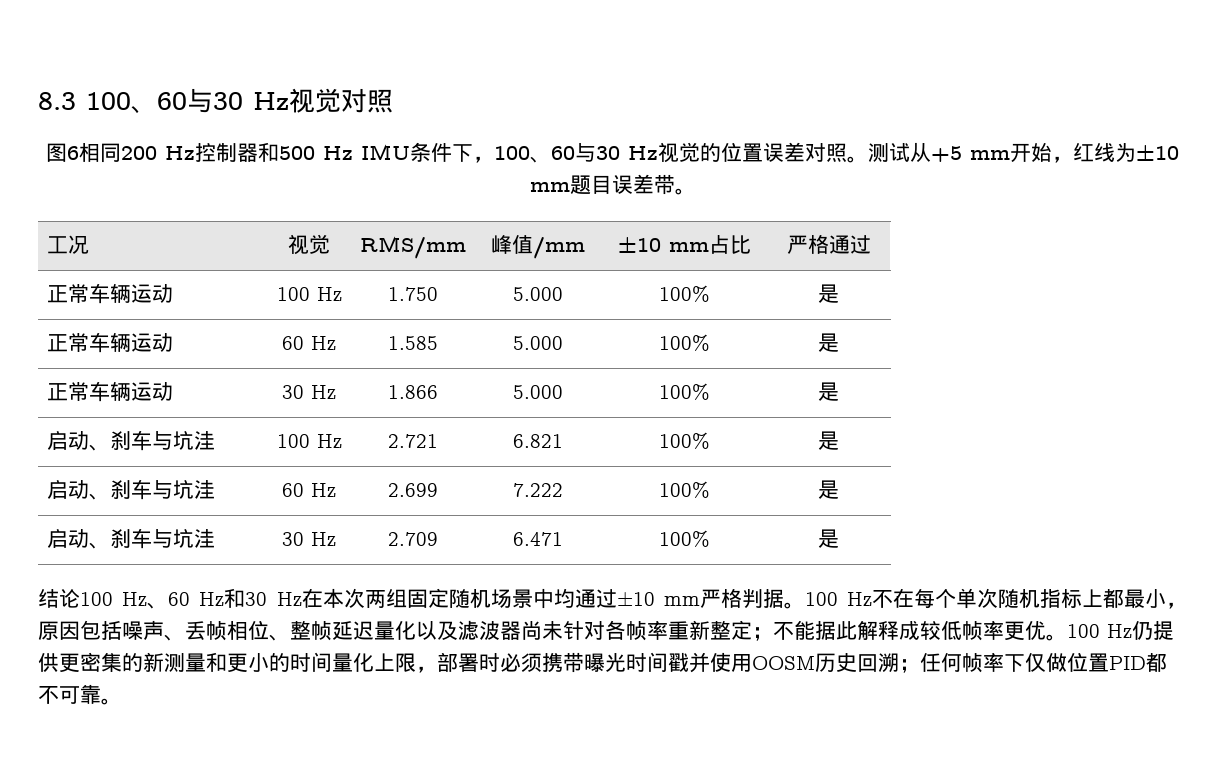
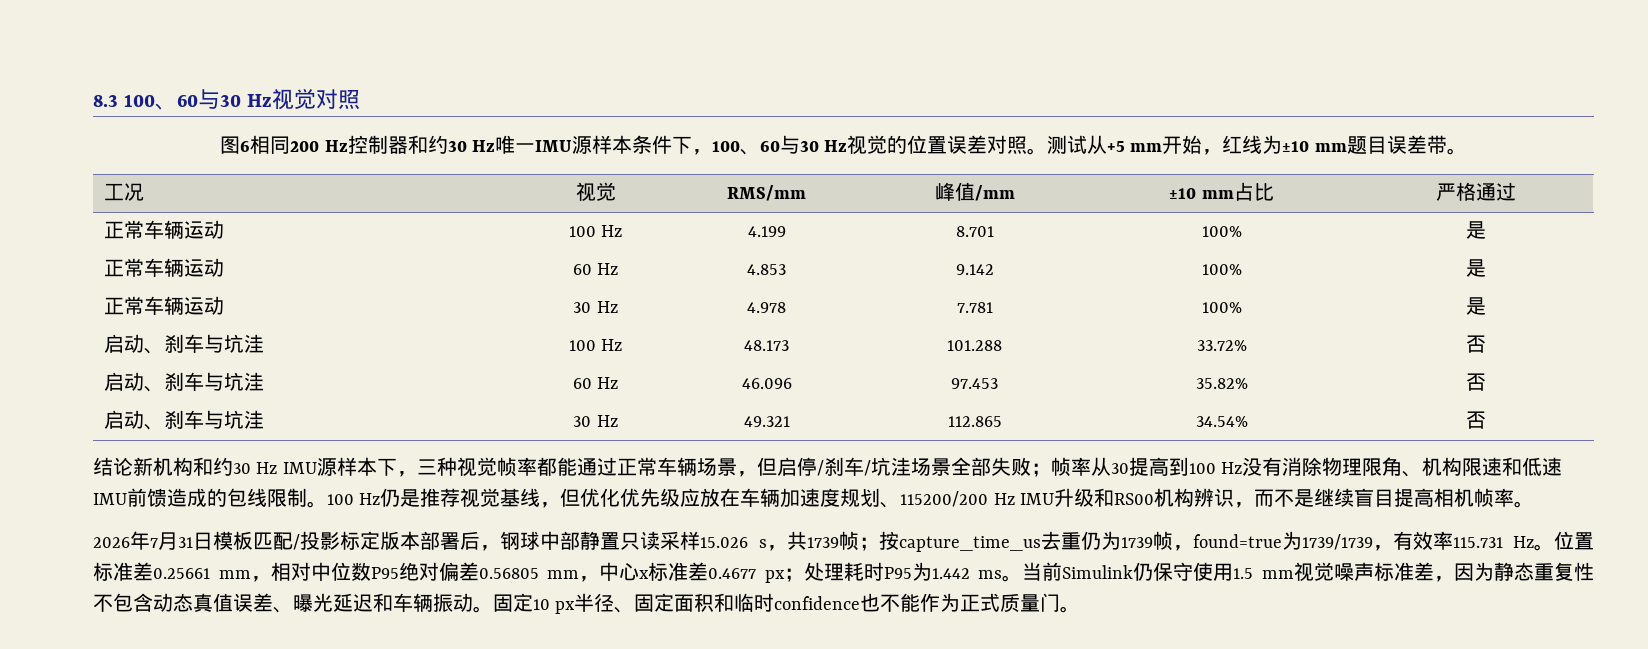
- 图6相同200 Hz控制器和500 Hz IMU条件下，100、60与30 Hz视觉的位置误差对照。
+ 图6相同200 Hz控制器和约30 Hz唯一IMU源样本条件下，100、60与30 Hz视觉的位置误差对照。
- 正常车辆运动 | 100 Hz | 1.750 | 5.000 | 100% | 是
+ 正常车辆运动 | 100 Hz | 4.199 | 8.701 | 100% | 是
- 正常车辆运动 | 60 Hz | 1.585 | 5.000 | 100% | 是
+ 正常车辆运动 | 60 Hz | 4.853 | 9.142 | 100% | 是
- 正常车辆运动 | 30 Hz | 1.866 | 5.000 | 100% | 是
+ 正常车辆运动 | 30 Hz | 4.978 | 7.781 | 100% | 是
- 启动、刹车与坑洼 | 100 Hz | 2.721 | 6.821 | 100% | 是
+ 启动、刹车与坑洼 | 100 Hz | 48.173 | 101.288 | 33.72% | 否
- 启动、刹车与坑洼 | 60 Hz | 2.699 | 7.222 | 100% | 是
+ 启动、刹车与坑洼 | 60 Hz | 46.096 | 97.453 | 35.82% | 否
- 启动、刹车与坑洼 | 30 Hz | 2.709 | 6.471 | 100% | 是
- 结论100 Hz、60 Hz和30 Hz在本次两组固定随机场景中均通过±10 mm严格判据。100 Hz不在每个单次随机指标上都最小，原因包括噪声、丢帧相位、整帧延迟量化以及滤波器尚未针对各帧率重新整定；不能据此解释成较低帧率更优。100 Hz仍提供更密集的新测量和更小的时间量化上限，部署时必须携带曝光时间戳并使用OOSM历史回溯；任何帧率下仅做位置PID都不可靠。
+ 启动、刹车与坑洼 | 30 Hz | 49.321 | 112.865 | 34.54% | 否
+ 结论新机构和约30 Hz IMU源样本下，三种视觉帧率都能通过正常车辆场景，但启停/刹车/坑洼场景全部失败；帧率从30提高到100 Hz没有消除物理限角、机构限速和低速IMU前馈造成的包线限制。100 Hz仍是推荐视觉基线，但优化优先级应放在车辆加速度规划、115200/200 Hz IMU升级和RS00机构辨识，而不是继续盲目提高相机帧率。
+ 2026年7月31日模板匹配/投影标定版本部署后，钢球中部静置只读采样15.026 s，共1739帧；按capture_time_us去重仍为1739帧，found=true为1739/1739，有效率115.731 Hz。位置标准差0.25661 mm，相对中位数P95绝对偏差0.56805 mm，中心x标准差0.4677 px；处理耗时P95为1.442 ms。当前Simulink仍保守使用1.5 mm视觉噪声标准差，因为静态重复性不包含动态真值误差、曝光延迟和车辆振动。固定10 px半径、固定面积和临时confidence也不能作为正式质量门。

